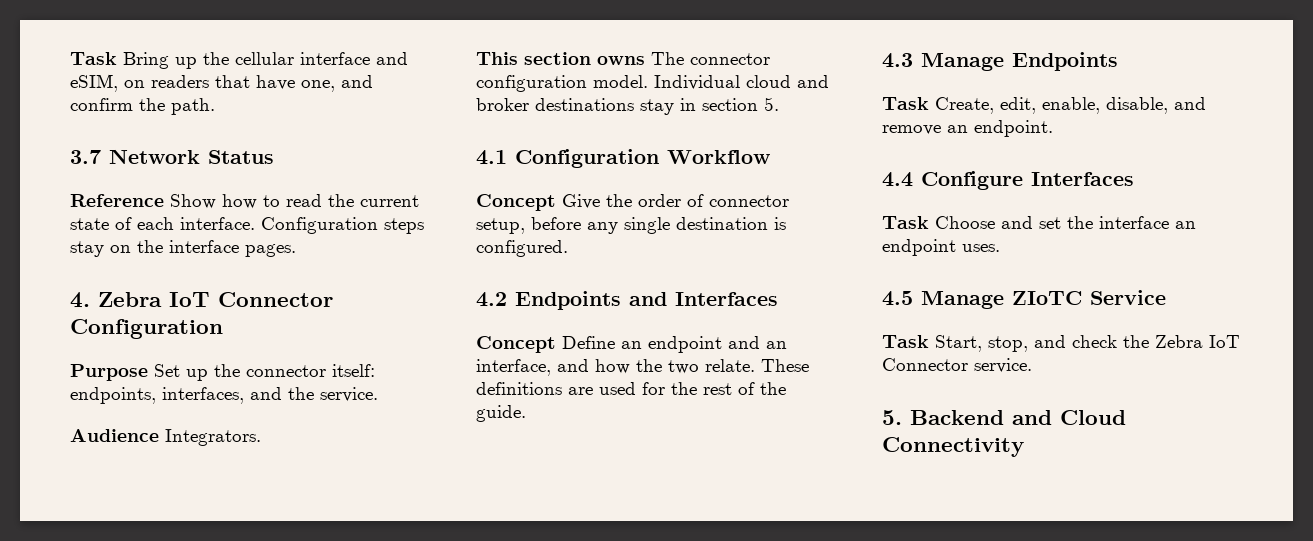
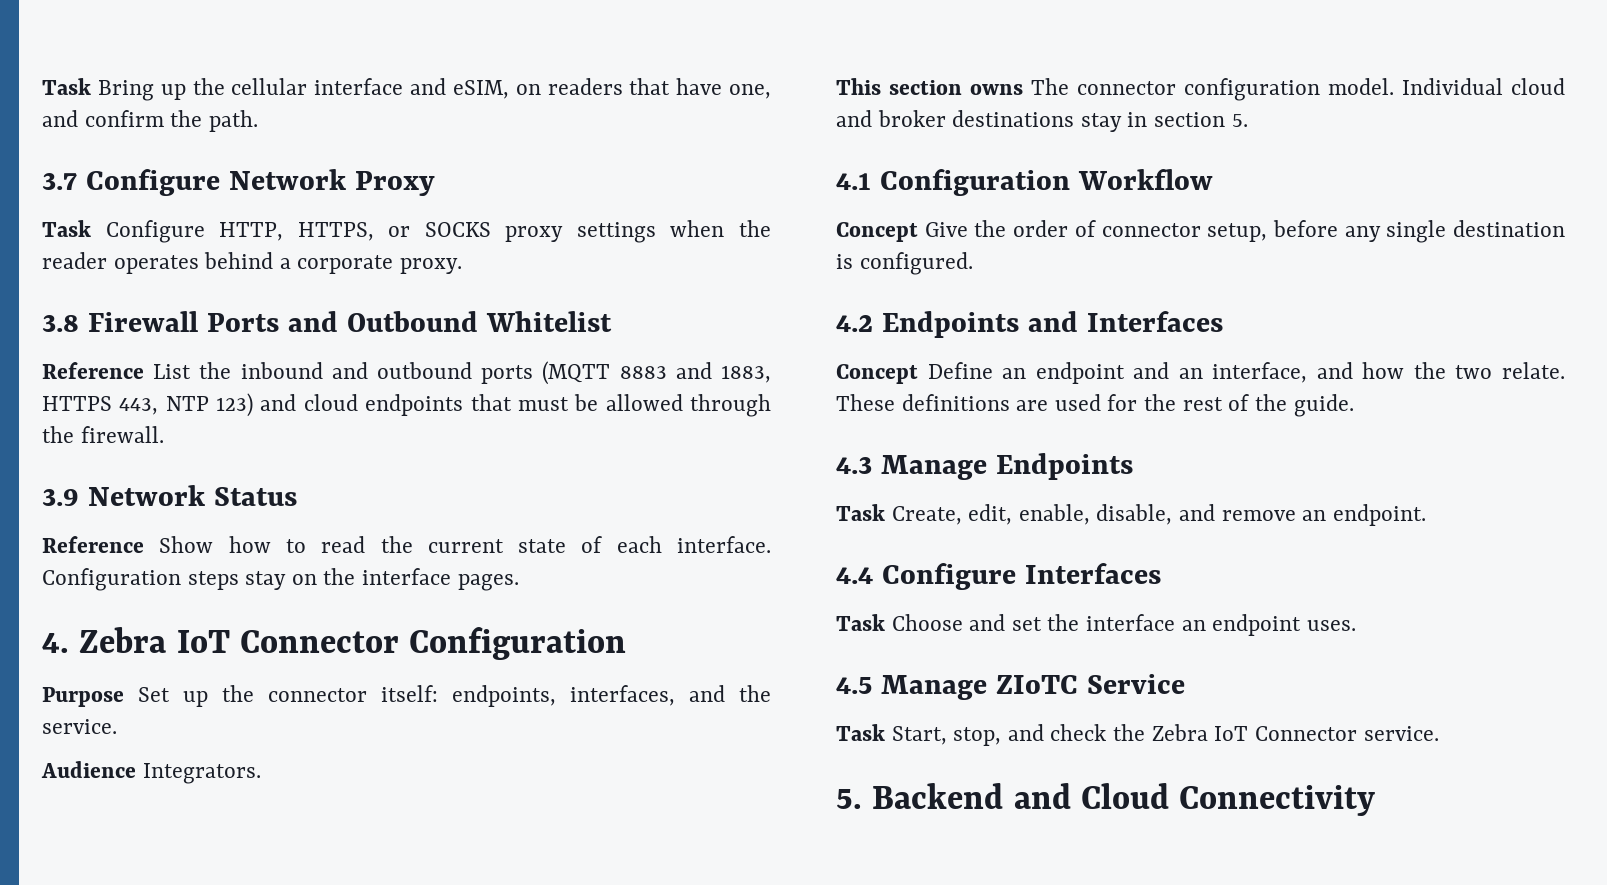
- 3.7 Network Status
+ 3.7 Configure Network Proxy
+ Task Configure HTTP, HTTPS, or SOCKS proxy settings when the reader operates behind a corporate proxy.
+ 3.8 Firewall Ports and Outbound Whitelist
+ Reference List the inbound and outbound ports (MQTT 8883 and 1883, HTTPS 443, NTP 123) and cloud endpoints that must be allowed through the firewall.
+ 3.9 Network Status

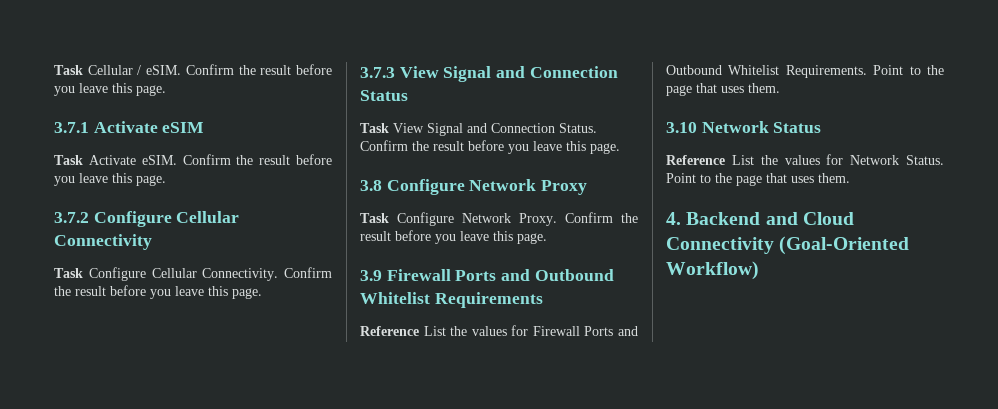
- Task Bring up the cellular interface and eSIM, on readers that have one, and confirm the path.
- 3.7 Configure Network Proxy
+ Task Cellular / eSIM. Confirm the result before you leave this page.
+ 3.7.1 Activate eSIM
+ Task Activate eSIM. Confirm the result before you leave this page.
+ 3.7.2 Configure Cellular Connectivity
+ Task Configure Cellular Connectivity. Confirm the result before you leave this page.
+ 3.7.3 View Signal and Connection Status
+ Task View Signal and Connection Status. Confirm the result before you leave this page.
+ 3.8 Configure Network Proxy
- Task Configure HTTP, HTTPS, or SOCKS proxy settings when the reader operates behind a corporate proxy.
- 3.8 Firewall Ports and Outbound Whitelist
- Reference List the inbound and outbound ports (MQTT 8883 and 1883, HTTPS 443, NTP 123) and cloud endpoints that must be allowed through the firewall.
- 3.9 Network Status
- Reference Show how to read the current state of each interface. Configuration steps stay on the interface pages.
- 4. Zebra IoT Connector Configuration
- Purpose Set up the connector itself: endpoints, interfaces, and the service.
- Audience Integrators.
- This section owns The connector configuration model. Individual cloud and broker destinations stay in section 5.
- 4.1 Configuration Workflow
- Concept Give the order of connector setup, before any single destination is configured.
- 4.2 Endpoints and Interfaces
- Concept Define an endpoint and an interface, and how the two relate. These definitions are used for the rest of the guide.
- 4.3 Manage Endpoints
- Task Create, edit, enable, disable, and remove an endpoint.
- 4.4 Configure Interfaces
- Task Choose and set the interface an endpoint uses.
- 4.5 Manage ZIoTC Service
- Task Start, stop, and check the Zebra IoT Connector service.
- 5. Backend and Cloud Connectivity
+ Task Configure Network Proxy. Confirm the result before you leave this page.
+ 3.9 Firewall Ports and Outbound Whitelist Requirements
+ Reference List the values for Firewall Ports and Outbound Whitelist Requirements. Point to the page that uses them.
+ 3.10 Network Status
+ Reference List the values for Network Status. Point to the page that uses them.
+ 4. Backend and Cloud Connectivity (Goal-Oriented Workflow)

